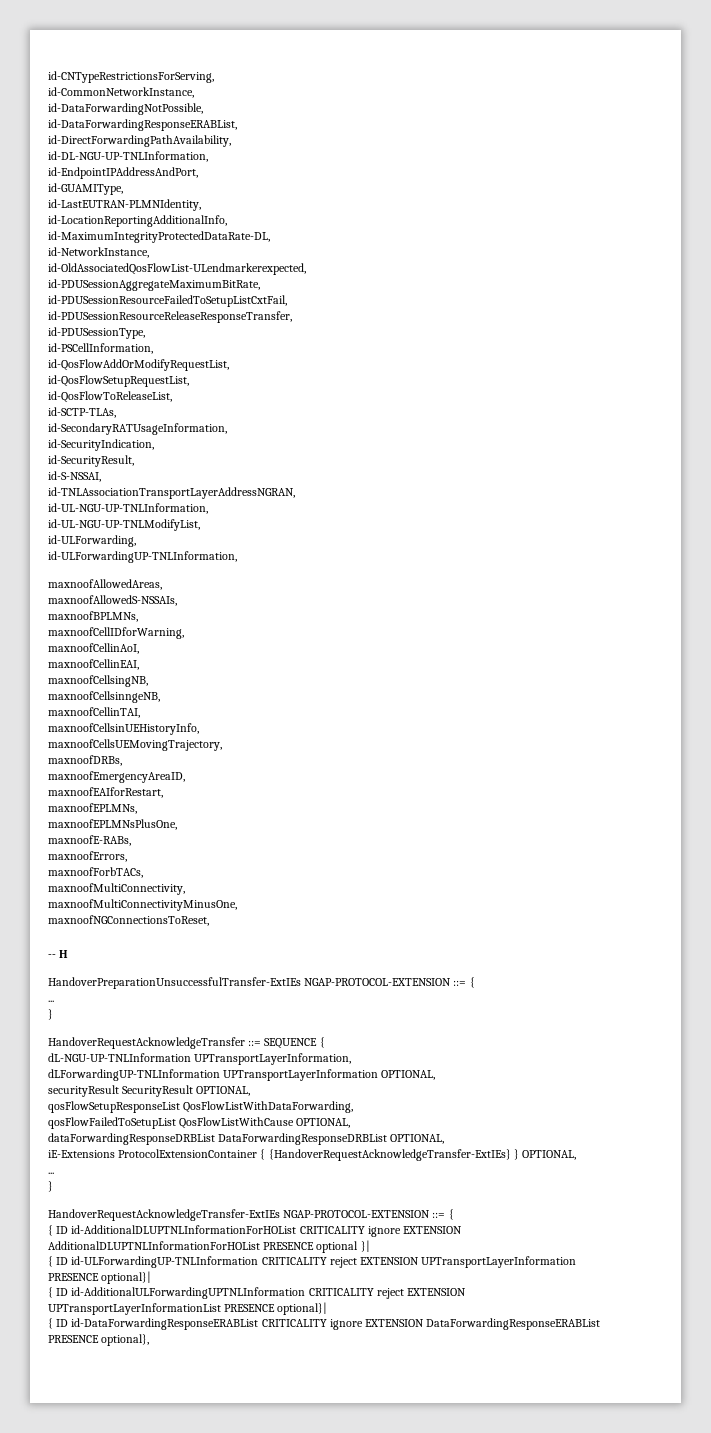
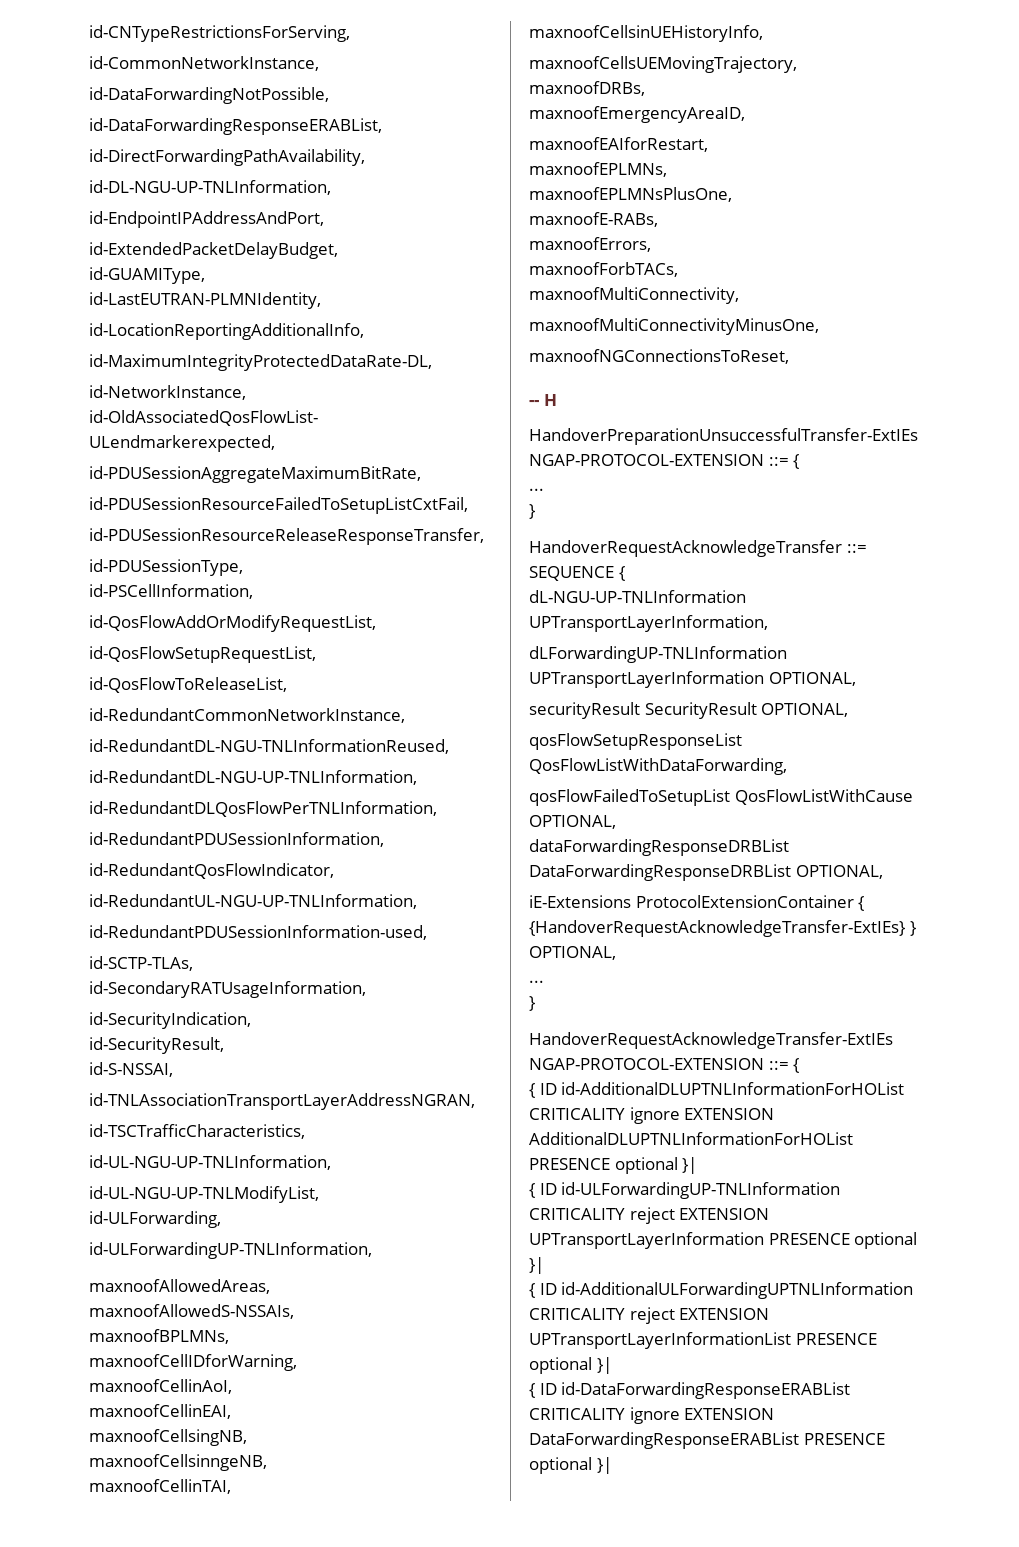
+ id-ExtendedPacketDelayBudget,
+ id-RedundantCommonNetworkInstance,
+ id-RedundantDL-NGU-TNLInformationReused,
+ id-RedundantDL-NGU-UP-TNLInformation,
+ id-RedundantDLQosFlowPerTNLInformation,
+ id-RedundantPDUSessionInformation,
+ id-RedundantQosFlowIndicator,
+ id-RedundantUL-NGU-UP-TNLInformation,
+ id-RedundantPDUSessionInformation-used,
+ id-TSCTrafficCharacteristics,
- { ID id-ULForwardingUP-TNLInformation CRITICALITY reject EXTENSION UPTransportLayerInformation PRESENCE optional}|
+ { ID id-ULForwardingUP-TNLInformation CRITICALITY reject EXTENSION UPTransportLayerInformation PRESENCE optional }|
- { ID id-AdditionalULForwardingUPTNLInformation CRITICALITY reject EXTENSION UPTransportLayerInformationList PRESENCE optional}|
+ { ID id-AdditionalULForwardingUPTNLInformation CRITICALITY reject EXTENSION UPTransportLayerInformationList PRESENCE optional }|
- { ID id-DataForwardingResponseERABList CRITICALITY ignore EXTENSION DataForwardingResponseERABList PRESENCE optional},
+ { ID id-DataForwardingResponseERABList CRITICALITY ignore EXTENSION DataForwardingResponseERABList PRESENCE optional }|

